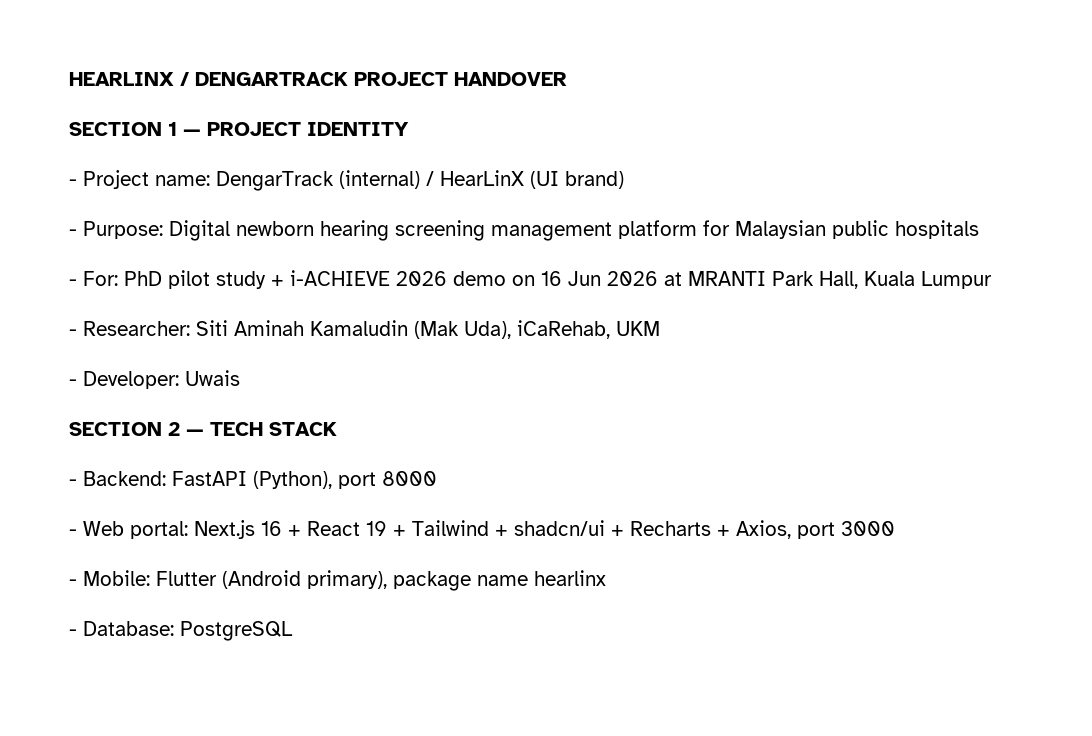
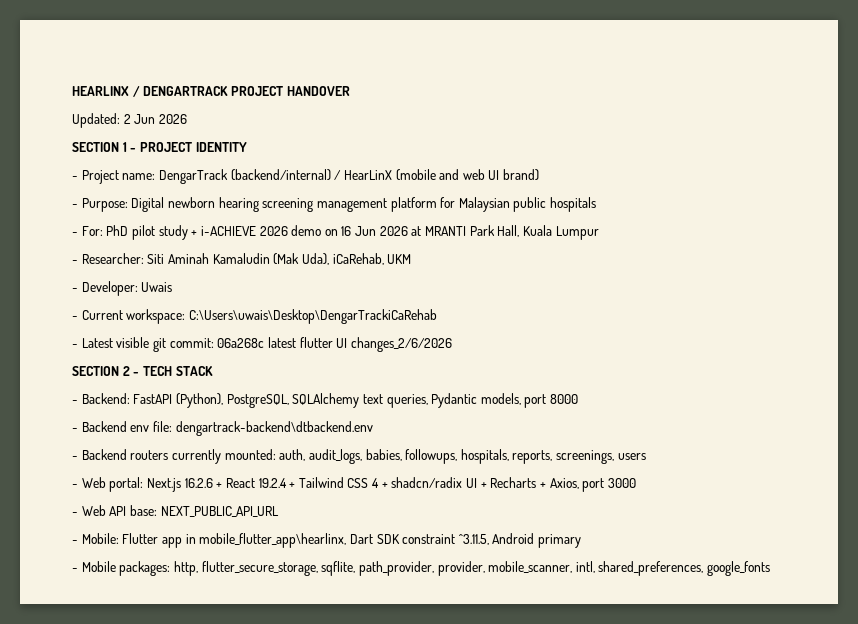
+ Updated: 2 Jun 2026
- SECTION 1 — PROJECT IDENTITY
+ SECTION 1 - PROJECT IDENTITY
- - Project name: DengarTrack (internal) / HearLinX (UI brand)
+ - Project name: DengarTrack (backend/internal) / HearLinX (mobile and web UI brand)
+ - Current workspace: C:\Users\uwais\Desktop\DengarTrackiCaRehab
+ - Latest visible git commit: 06a268c latest flutter UI changes_2/6/2026
- SECTION 2 — TECH STACK
+ SECTION 2 - TECH STACK
- - Backend: FastAPI (Python), port 8000
+ - Backend: FastAPI (Python), PostgreSQL, SQLAlchemy text queries, Pydantic models, port 8000
+ - Backend env file: dengartrack-backend\dtbackend.env
+ - Backend routers currently mounted: auth, audit_logs, babies, followups, hospitals, reports, screenings, users
- - Web portal: Next.js 16 + React 19 + Tailwind + shadcn/ui + Recharts + Axios, port 3000
+ - Web portal: Next.js 16.2.6 + React 19.2.4 + Tailwind CSS 4 + shadcn/radix UI + Recharts + Axios, port 3000
- - Mobile: Flutter (Android primary), package name hearlinx
- - Database: PostgreSQL
+ - Web API base: NEXT_PUBLIC_API_URL
+ - Mobile: Flutter app in mobile_flutter_app\hearlinx, Dart SDK constraint ^3.11.5, Android primary
+ - Mobile packages: http, flutter_secure_storage, sqflite, path_provider, provider, mobile_scanner, intl, shared_preferences, google_fonts

